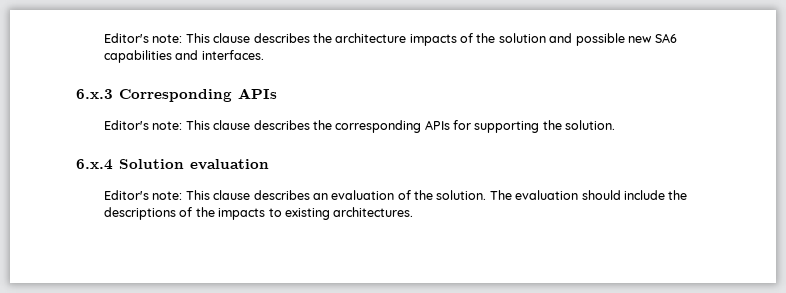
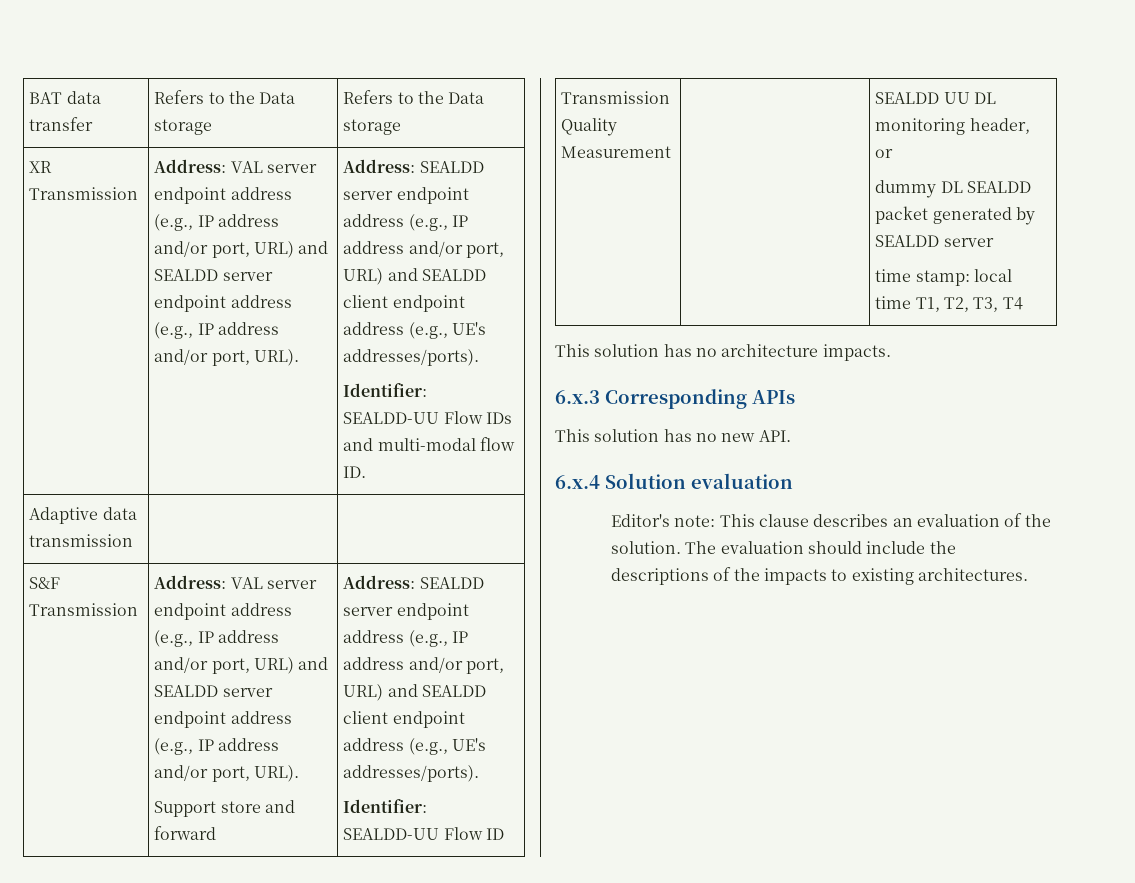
- Editor's note: This clause describes the architecture impacts of the solution and possible new SA6 capabilities and interfaces.
+ BAT data transfer | Refers to the Data storage | Refers to the Data storage
+ XR Transmission | Address: VAL server endpoint address (e.g., IP address and/or port, URL) and SEALDD server endpoint address (e.g., IP address and/or port, URL). | Address: SEALDD server endpoint address (e.g., IP address and/or port, URL) and SEALDD client endpoint address (e.g., UE's addresses/ports).
+ Identifier: SEALDD-UU Flow IDs and multi-modal flow ID.
+ Adaptive data transmission | |
+ S&F Transmission | Address: VAL server endpoint address (e.g., IP address and/or port, URL) and SEALDD server endpoint address (e.g., IP address and/or port, URL).
+ Support store and forward | Address: SEALDD server endpoint address (e.g., IP address and/or port, URL) and SEALDD client endpoint address (e.g., UE's addresses/ports).
+ Identifier: SEALDD-UU Flow ID
+ Transmission Quality Measurement | | SEALDD UU DL monitoring header, or
+ dummy DL SEALDD packet generated by SEALDD server
+ time stamp: local time T1, T2, T3, T4
+ This solution has no architecture impacts.
  6.x.3 Corresponding APIs
- Editor's note: This clause describes the corresponding APIs for supporting the solution.
+ This solution has no new API.

